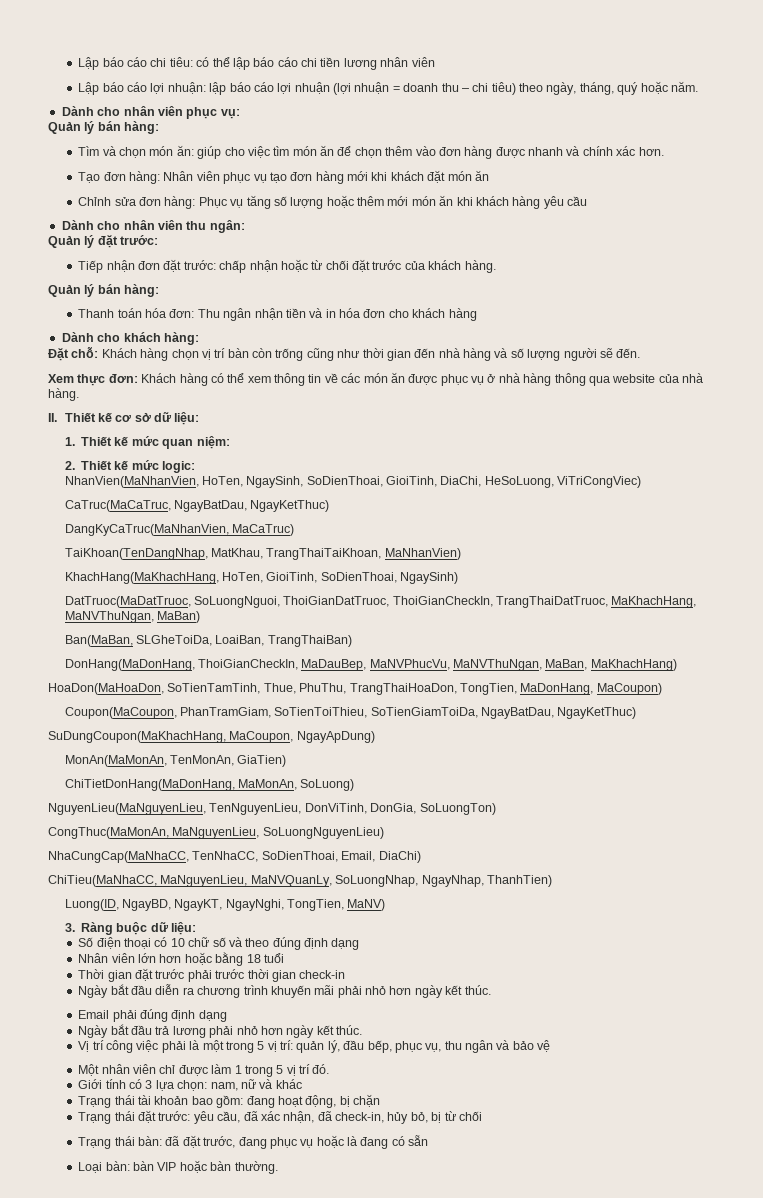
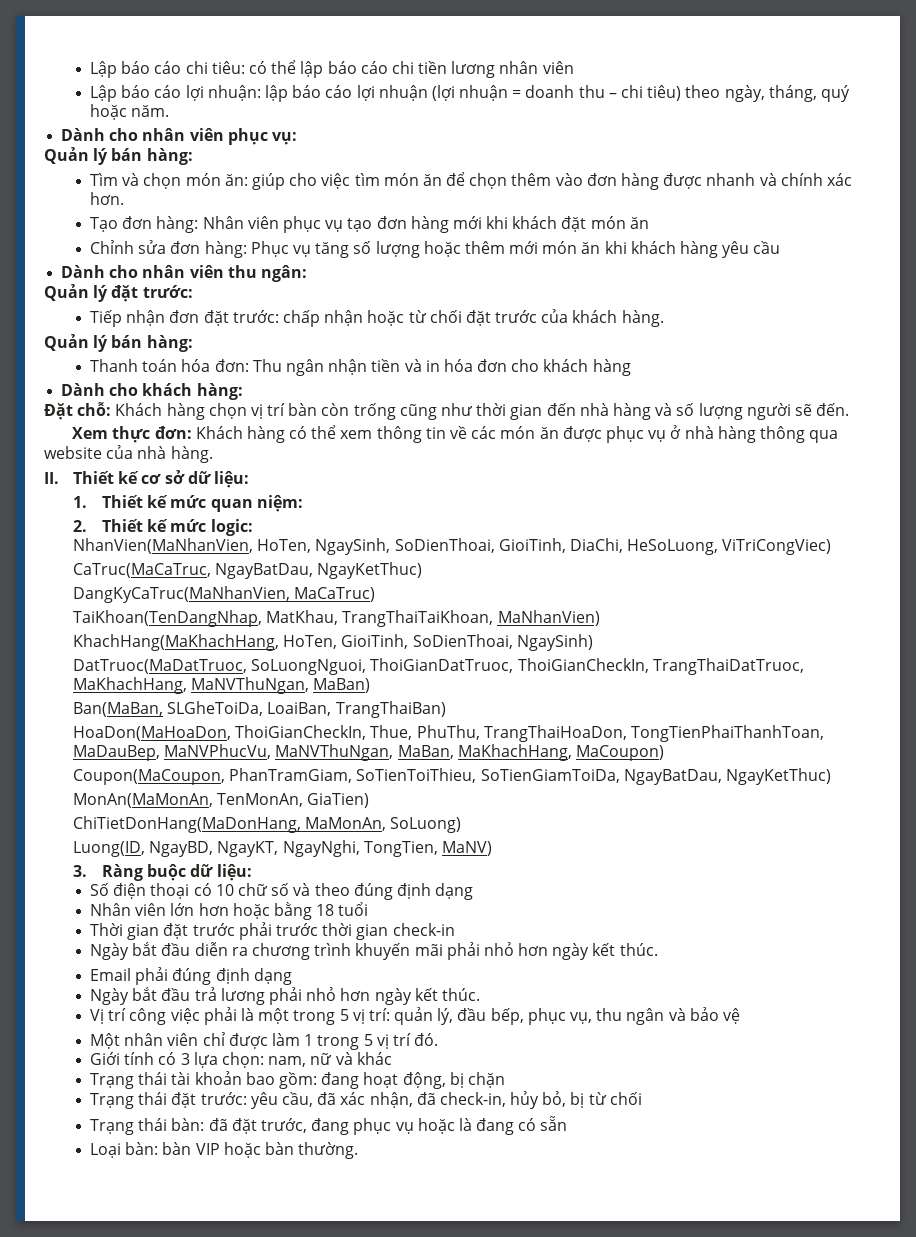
- DonHang(MaDonHang, ThoiGianCheckIn, MaDauBep, MaNVPhucVu, MaNVThuNgan, MaBan, MaKhachHang)
- HoaDon(MaHoaDon, SoTienTamTinh, Thue, PhuThu, TrangThaiHoaDon, TongTien, MaDonHang, MaCoupon)
+ HoaDon(MaHoaDon, ThoiGianCheckIn, Thue, PhuThu, TrangThaiHoaDon, TongTienPhaiThanhToan, MaDauBep, MaNVPhucVu, MaNVThuNgan, MaBan, MaKhachHang, MaCoupon)
- SuDungCoupon(MaKhachHang, MaCoupon, NgayApDung)
- NguyenLieu(MaNguyenLieu, TenNguyenLieu, DonViTinh, DonGia, SoLuongTon)
- CongThuc(MaMonAn, MaNguyenLieu, SoLuongNguyenLieu)
- NhaCungCap(MaNhaCC, TenNhaCC, SoDienThoai, Email, DiaChi)
- ChiTieu(MaNhaCC, MaNguyenLieu, MaNVQuanLy, SoLuongNhap, NgayNhap, ThanhTien)

